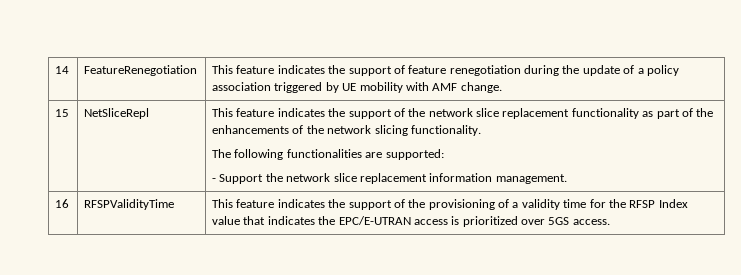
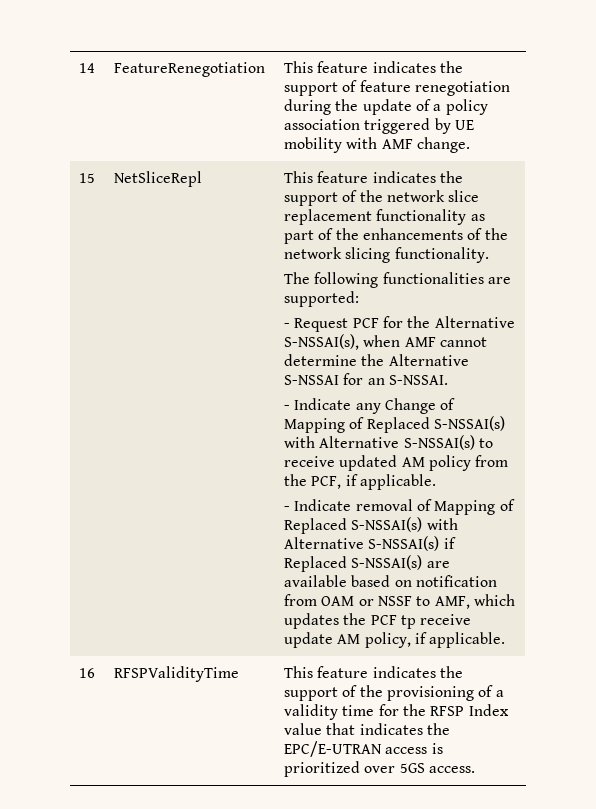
- - Support the network slice replacement information management.
+ - Request PCF for the Alternative S-NSSAI(s), when AMF cannot determine the Alternative S-NSSAI for an S-NSSAI.
+ - Indicate any Change of Mapping of Replaced S-NSSAI(s) with Alternative S-NSSAI(s) to receive updated AM policy from the PCF, if applicable.
+ - Indicate removal of Mapping of Replaced S-NSSAI(s) with Alternative S-NSSAI(s) if Replaced S-NSSAI(s) are available based on notification from OAM or NSSF to AMF, which updates the PCF tp receive update AM policy, if applicable.

